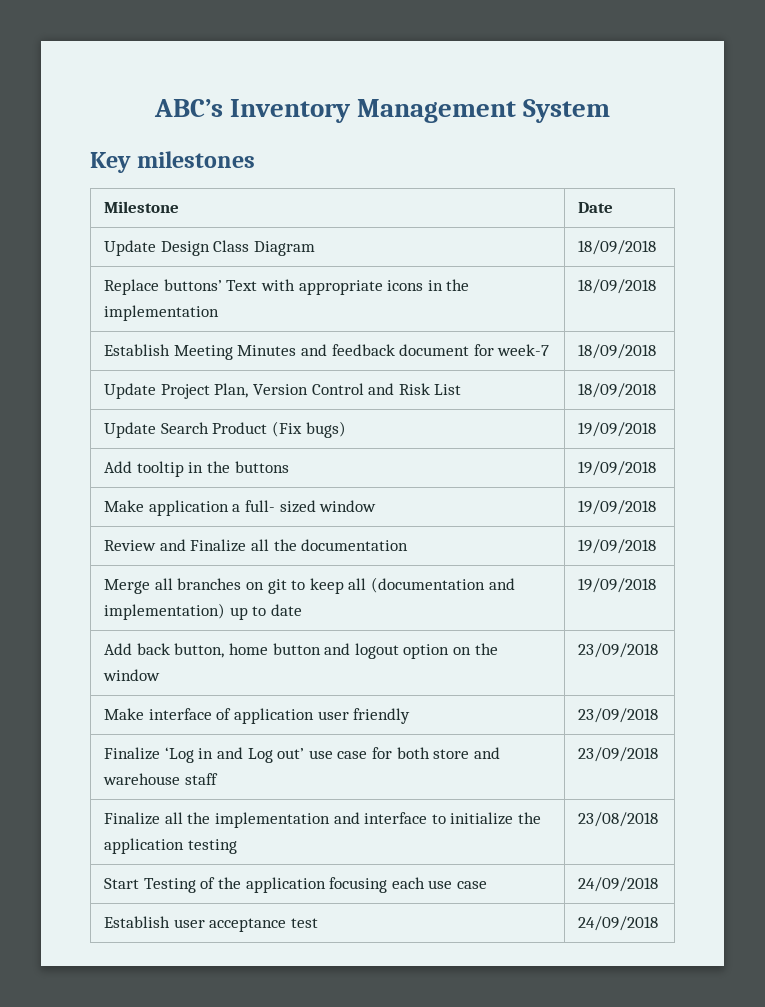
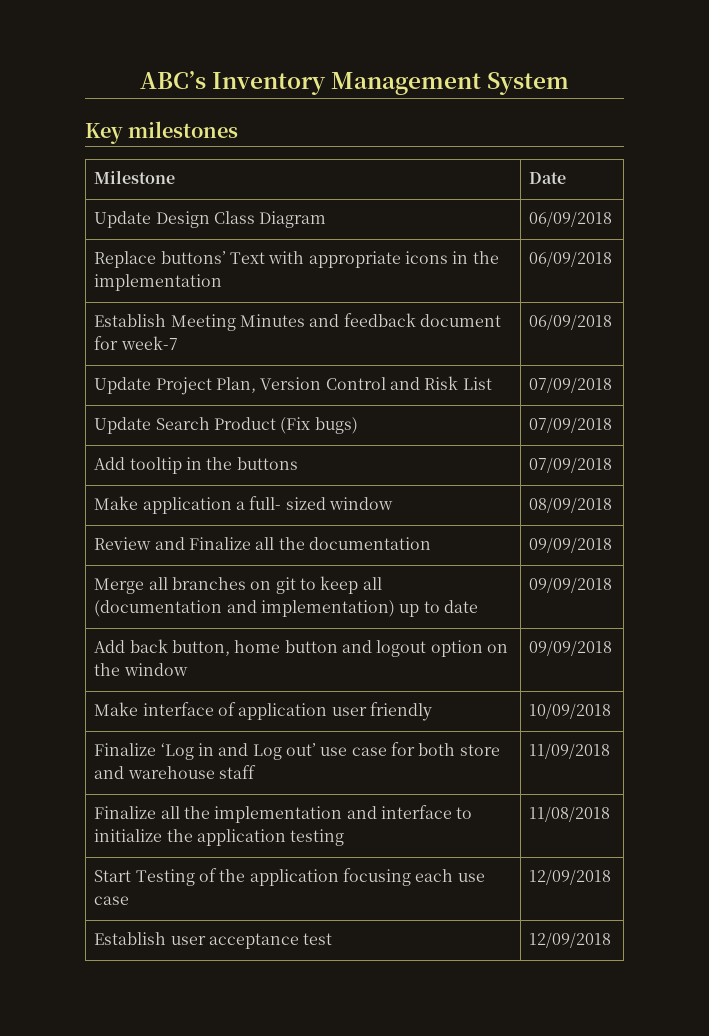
- Update Design Class Diagram | 18/09/2018
+ Update Design Class Diagram | 06/09/2018
- Replace buttons’ Text with appropriate icons in the implementation | 18/09/2018
+ Replace buttons’ Text with appropriate icons in the implementation | 06/09/2018
- Establish Meeting Minutes and feedback document for week-7 | 18/09/2018
+ Establish Meeting Minutes and feedback document for week-7 | 06/09/2018
- Update Project Plan, Version Control and Risk List | 18/09/2018
+ Update Project Plan, Version Control and Risk List | 07/09/2018
- Update Search Product (Fix bugs) | 19/09/2018
+ Update Search Product (Fix bugs) | 07/09/2018
- Add tooltip in the buttons | 19/09/2018
+ Add tooltip in the buttons | 07/09/2018
- Make application a full- sized window | 19/09/2018
+ Make application a full- sized window | 08/09/2018
- Review and Finalize all the documentation | 19/09/2018
+ Review and Finalize all the documentation | 09/09/2018
- Merge all branches on git to keep all (documentation and implementation) up to date | 19/09/2018
+ Merge all branches on git to keep all (documentation and implementation) up to date | 09/09/2018
- Add back button, home button and logout option on the window | 23/09/2018
+ Add back button, home button and logout option on the window | 09/09/2018
- Make interface of application user friendly | 23/09/2018
+ Make interface of application user friendly | 10/09/2018
- Finalize ‘Log in and Log out’ use case for both store and warehouse staff | 23/09/2018
+ Finalize ‘Log in and Log out’ use case for both store and warehouse staff | 11/09/2018
- Finalize all the implementation and interface to initialize the application testing | 23/08/2018
+ Finalize all the implementation and interface to initialize the application testing | 11/08/2018
- Start Testing of the application focusing each use case | 24/09/2018
+ Start Testing of the application focusing each use case | 12/09/2018
- Establish user acceptance test | 24/09/2018
+ Establish user acceptance test | 12/09/2018

